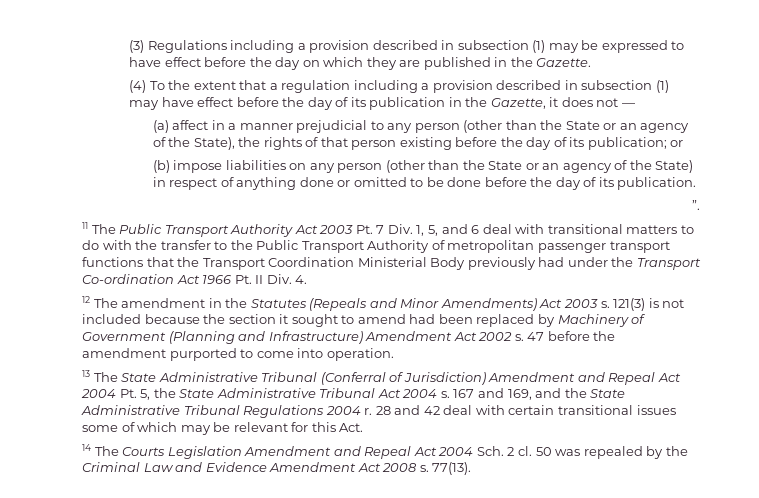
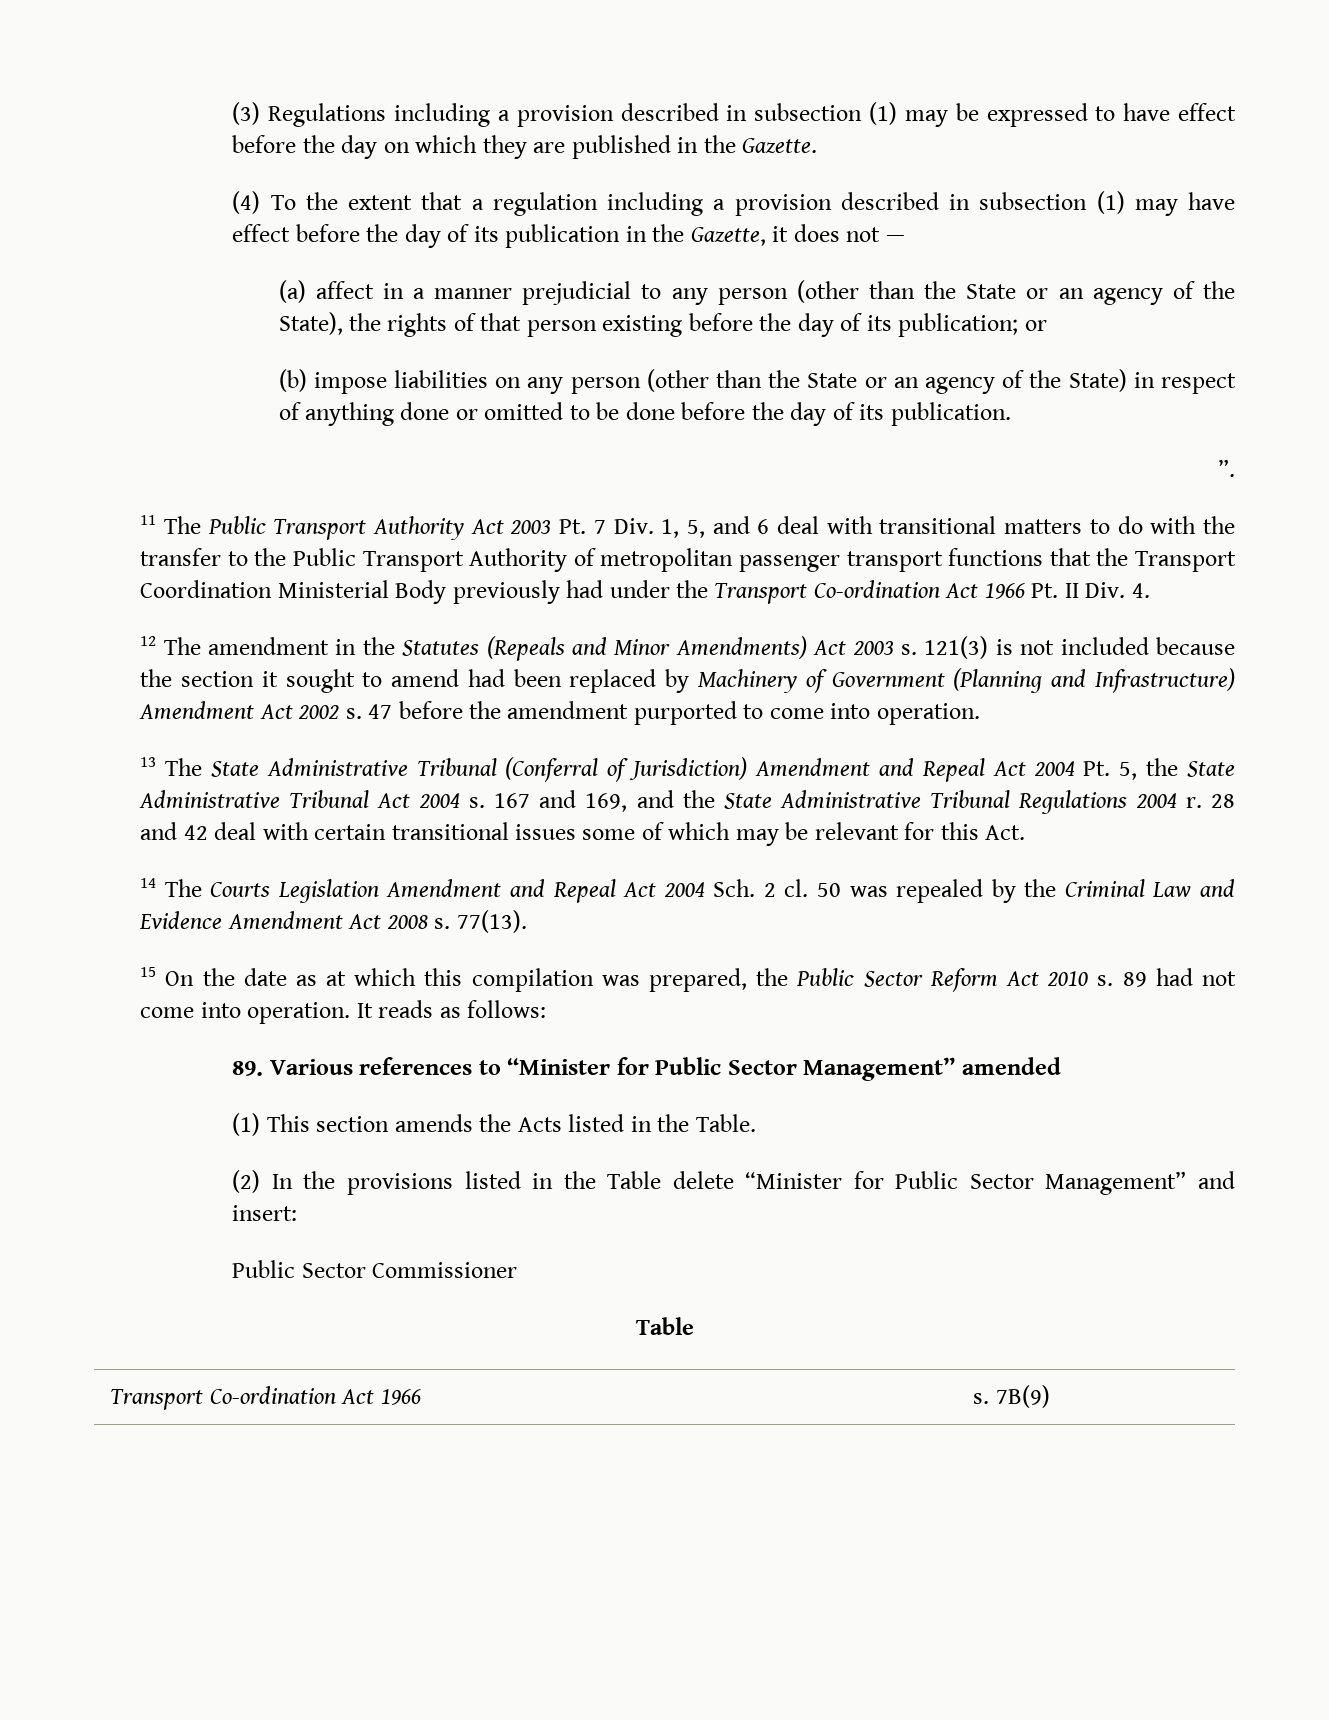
+ 15 On the date as at which this compilation was prepared, the Public Sector Reform Act 2010 s. 89 had not come into operation. It reads as follows:
+ 89. Various references to “Minister for Public Sector Management” amended
+ (1) This section amends the Acts listed in the Table.
+ (2) In the provisions listed in the Table delete “Minister for Public Sector Management” and insert:
+ Public Sector Commissioner
+ Table
+ Transport Co-ordination Act 1966 | s. 7B(9)

